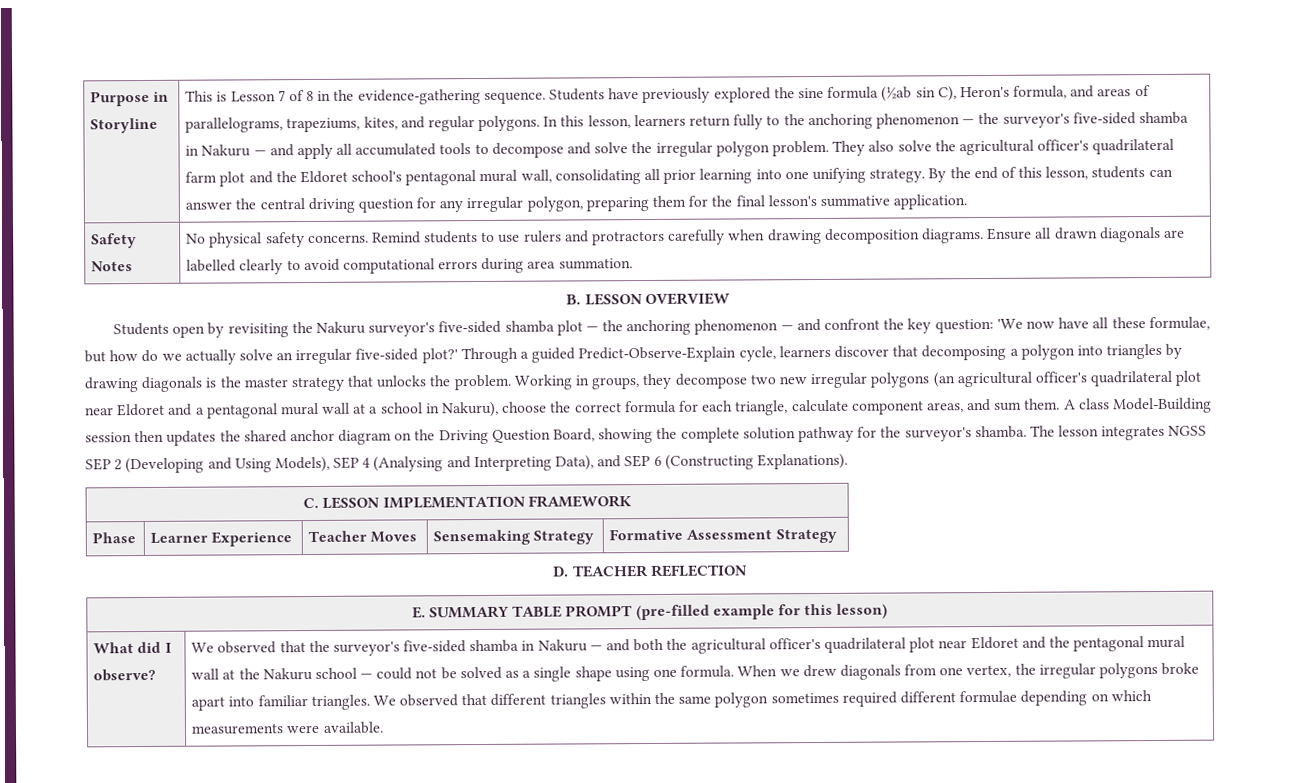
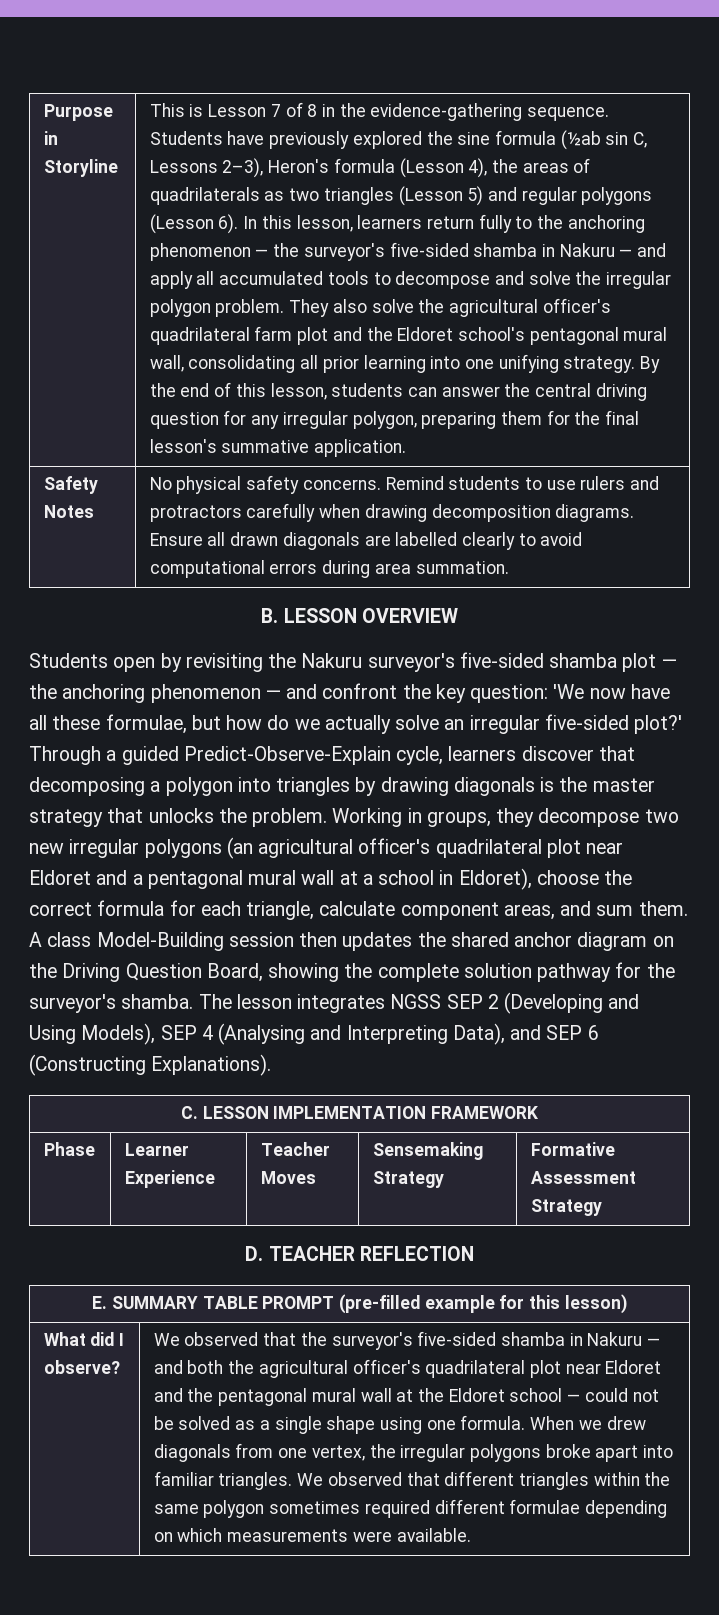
- Students have previously explored the sine formula (½ab sin C), Heron's formula, and areas of parallelograms, trapeziums, kites, and regular polygons.
+ Students have previously explored the sine formula (½ab sin C, Lessons 2–3), Heron's formula (Lesson 4), the areas of quadrilaterals as two triangles (Lesson 5) and regular polygons (Lesson 6).
- Working in groups, they decompose two new irregular polygons (an agricultural officer's quadrilateral plot near Eldoret and a pentagonal mural wall at a school in Nakuru), choose the correct formula for each triangle, calculate component areas, and sum them.
+ Working in groups, they decompose two new irregular polygons (an agricultural officer's quadrilateral plot near Eldoret and a pentagonal mural wall at a school in Eldoret), choose the correct formula for each triangle, calculate component areas, and sum them.
- We observed that the surveyor's five-sided shamba in Nakuru — and both the agricultural officer's quadrilateral plot near Eldoret and the pentagonal mural wall at the Nakuru school — could not be solved as a single shape using one formula.
+ We observed that the surveyor's five-sided shamba in Nakuru — and both the agricultural officer's quadrilateral plot near Eldoret and the pentagonal mural wall at the Eldoret school — could not be solved as a single shape using one formula.

